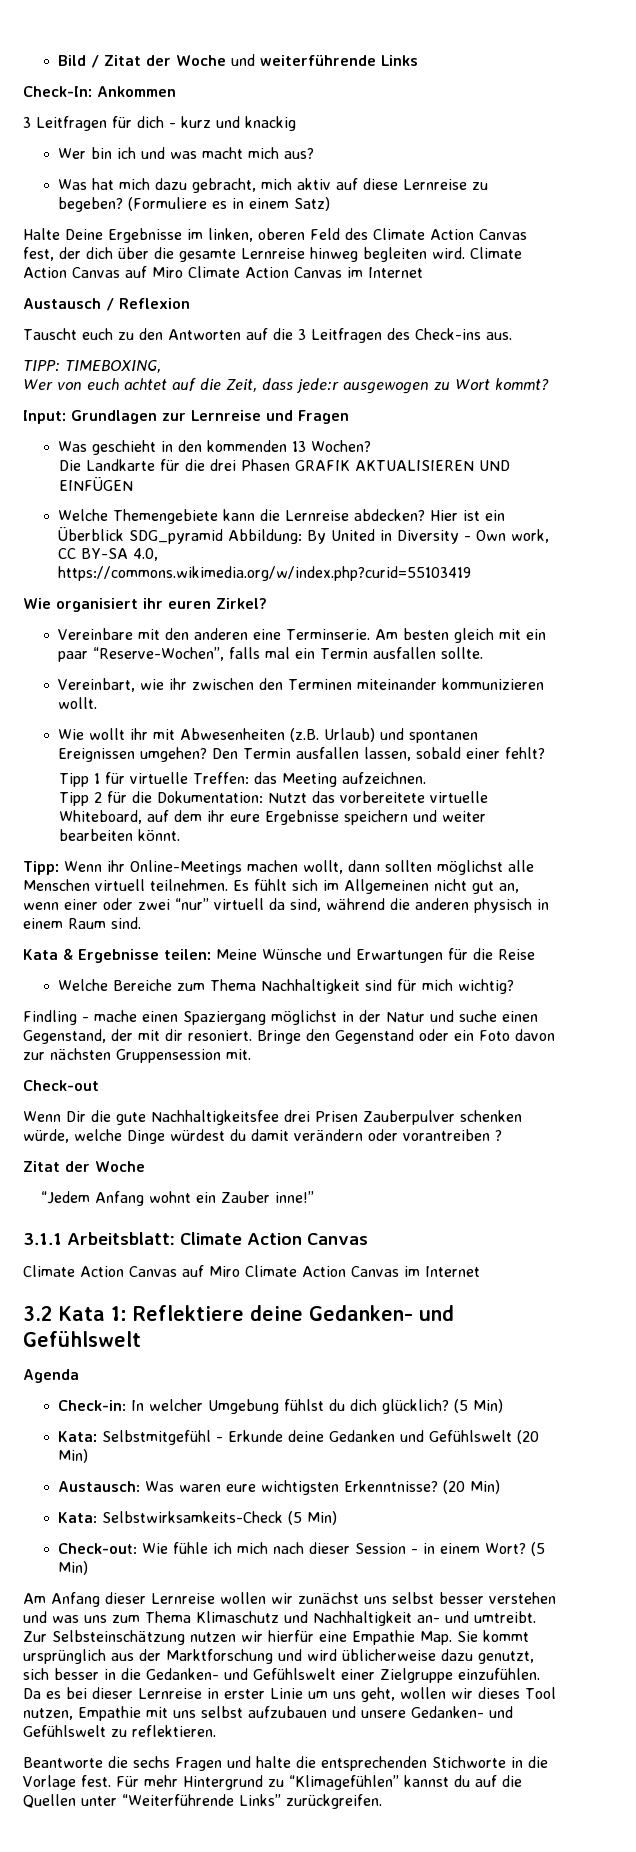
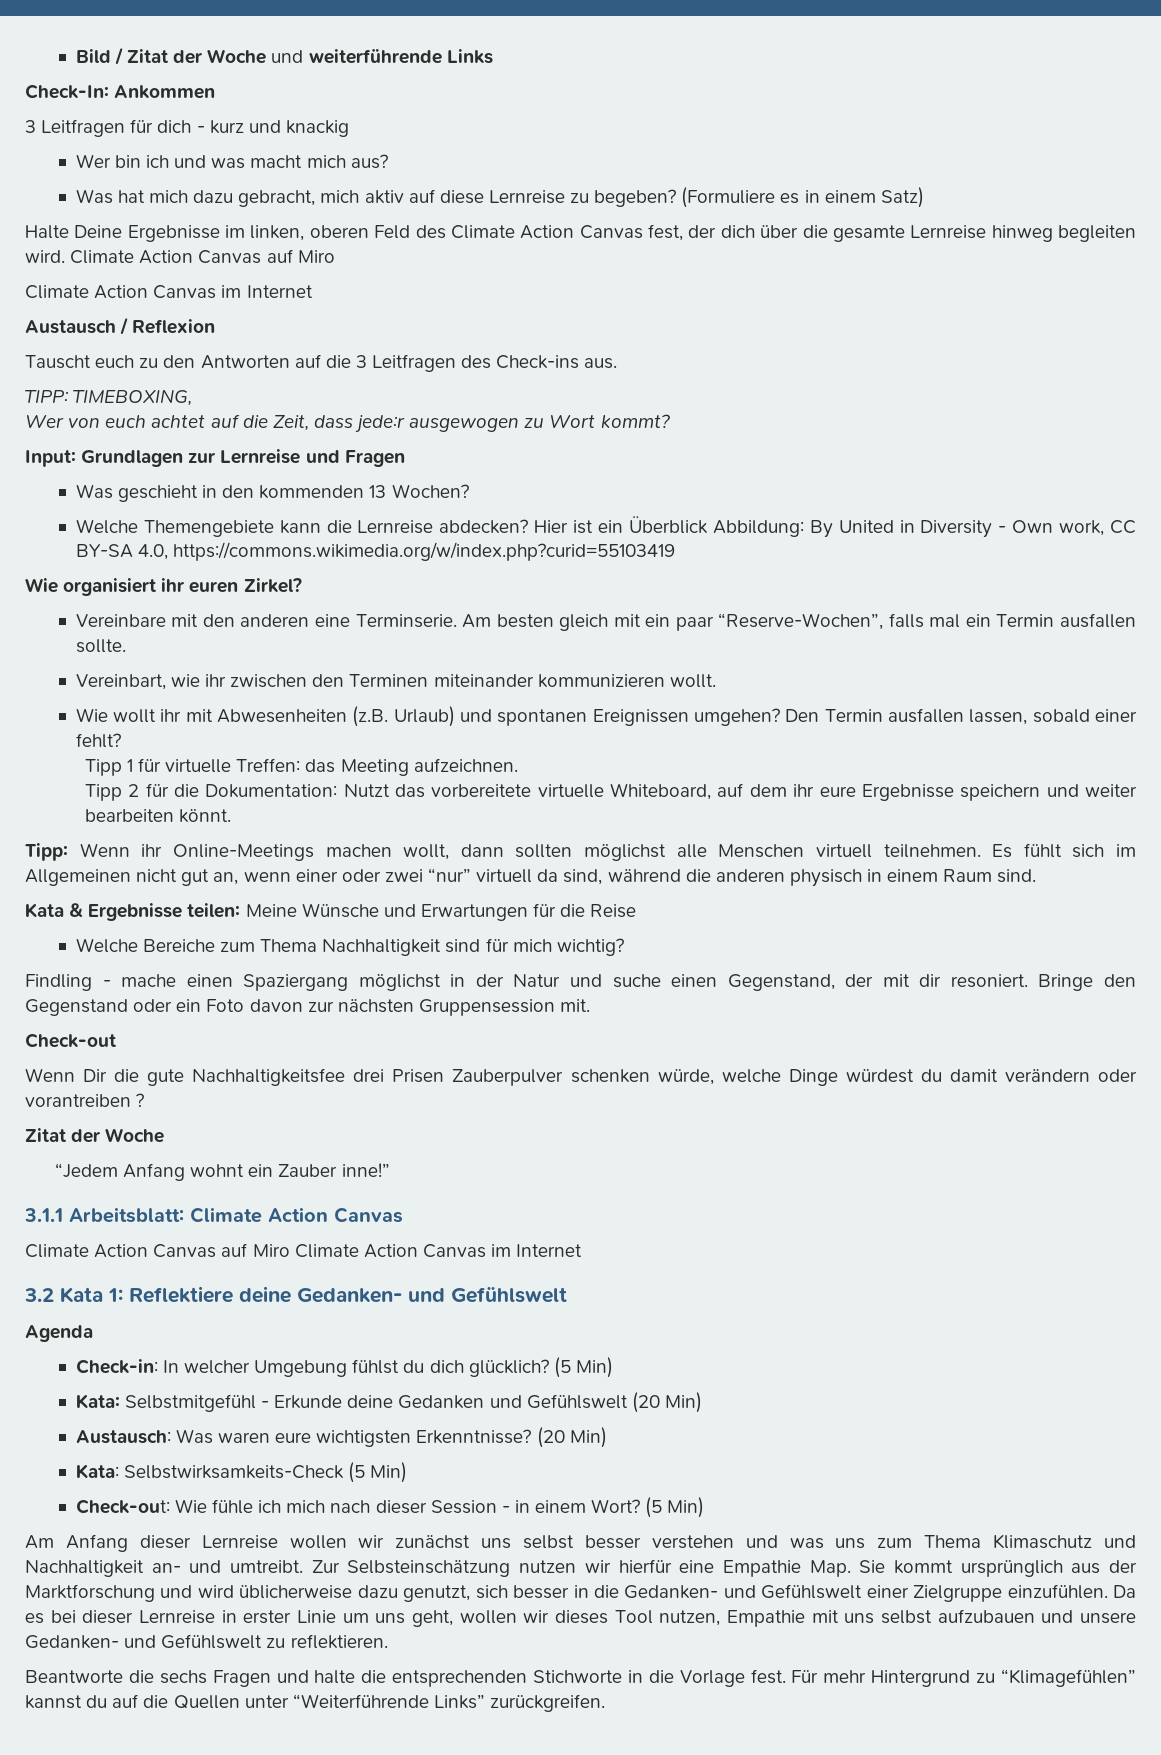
- Halte Deine Ergebnisse im linken, oberen Feld des Climate Action Canvas fest, der dich über die gesamte Lernreise hinweg begleiten wird. Climate Action Canvas auf Miro Climate Action Canvas im Internet
+ Halte Deine Ergebnisse im linken, oberen Feld des Climate Action Canvas fest, der dich über die gesamte Lernreise hinweg begleiten wird. Climate Action Canvas auf Miro
+ Climate Action Canvas im Internet
- Die Landkarte für die drei Phasen GRAFIK AKTUALISIEREN UND EINFÜGEN
- Hier ist ein Überblick SDG_pyramid Abbildung: By United in Diversity - Own work, CC BY-SA 4.0, https://commons.wikimedia.org/w/index.php?curid=55103419
+ Hier ist ein Überblick Abbildung: By United in Diversity - Own work, CC BY-SA 4.0, https://commons.wikimedia.org/w/index.php?curid=55103419

